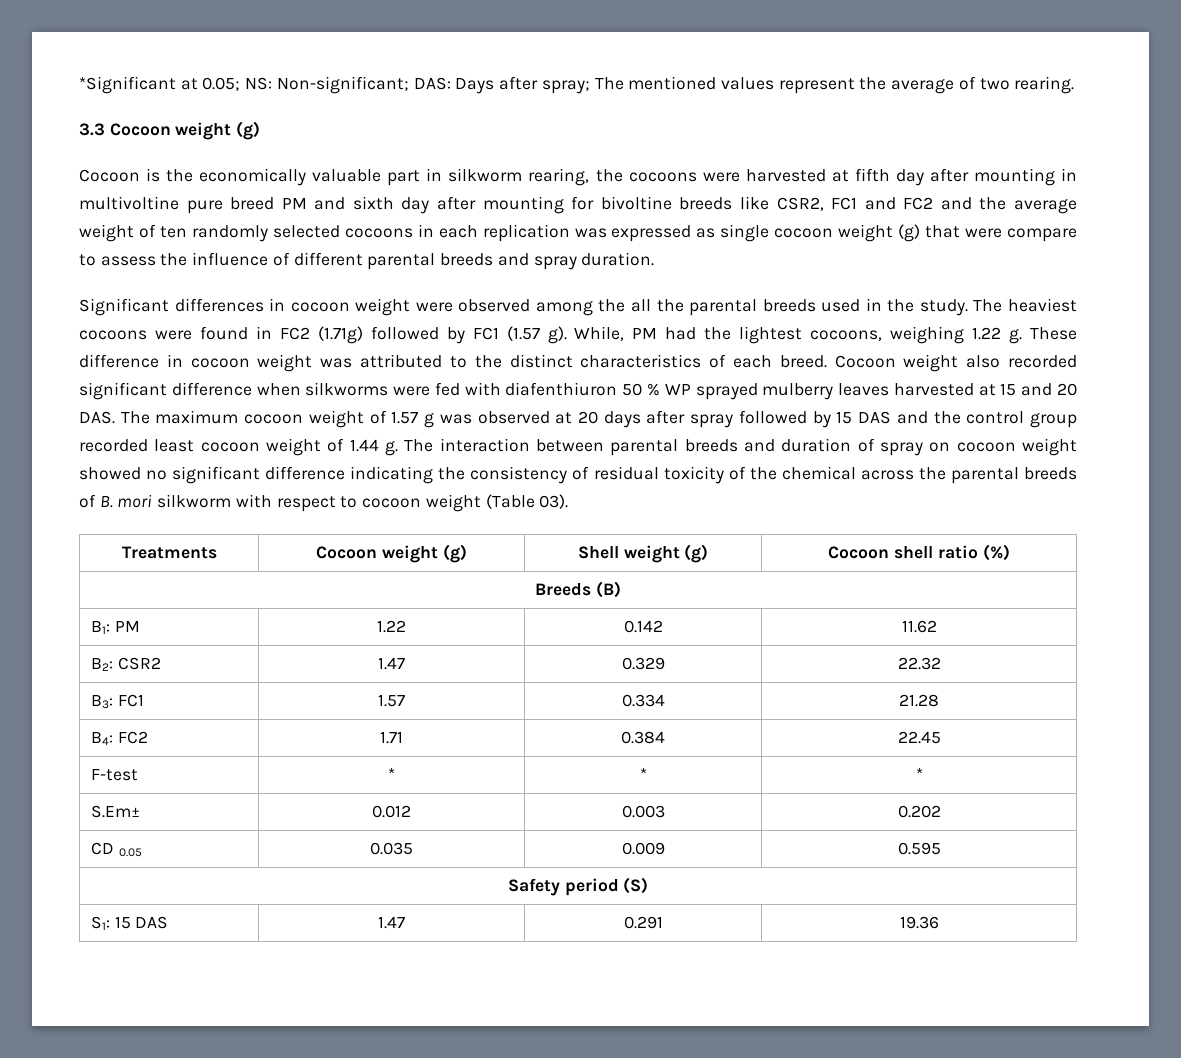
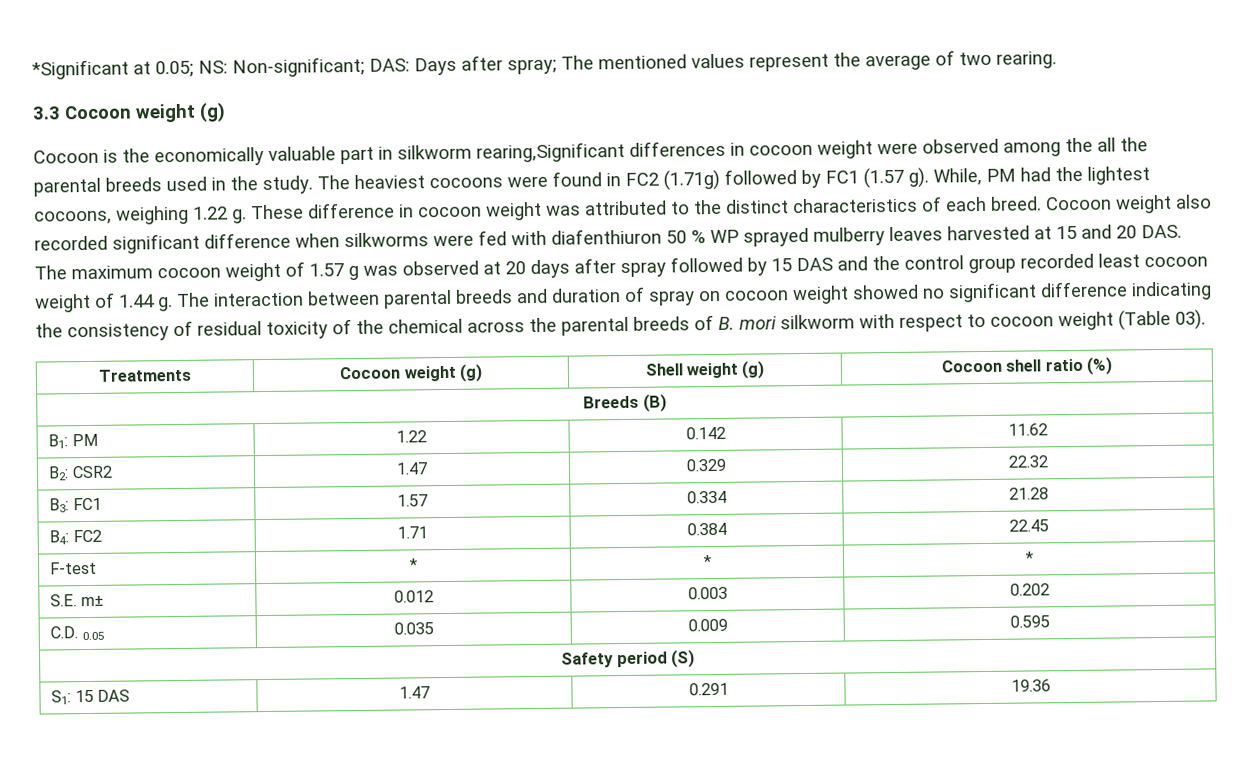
- Cocoon is the economically valuable part in silkworm rearing, the cocoons were harvested at fifth day after mounting in multivoltine pure breed PM and sixth day after mounting for bivoltine breeds like CSR2, FC1 and FC2 and the average weight of ten randomly selected cocoons in each replication was expressed as single cocoon weight (g) that were compare to assess the influence of different parental breeds and spray duration.
- Significant differences in cocoon weight were observed among the all the parental breeds used in the study.
+ Cocoon is the economically valuable part in silkworm rearing,Significant differences in cocoon weight were observed among the all the parental breeds used in the study.
- S.Em± | 0.012 | 0.003 | 0.202
+ S.E. m± | 0.012 | 0.003 | 0.202
- CD 0.05 | 0.035 | 0.009 | 0.595
+ C.D. 0.05 | 0.035 | 0.009 | 0.595

